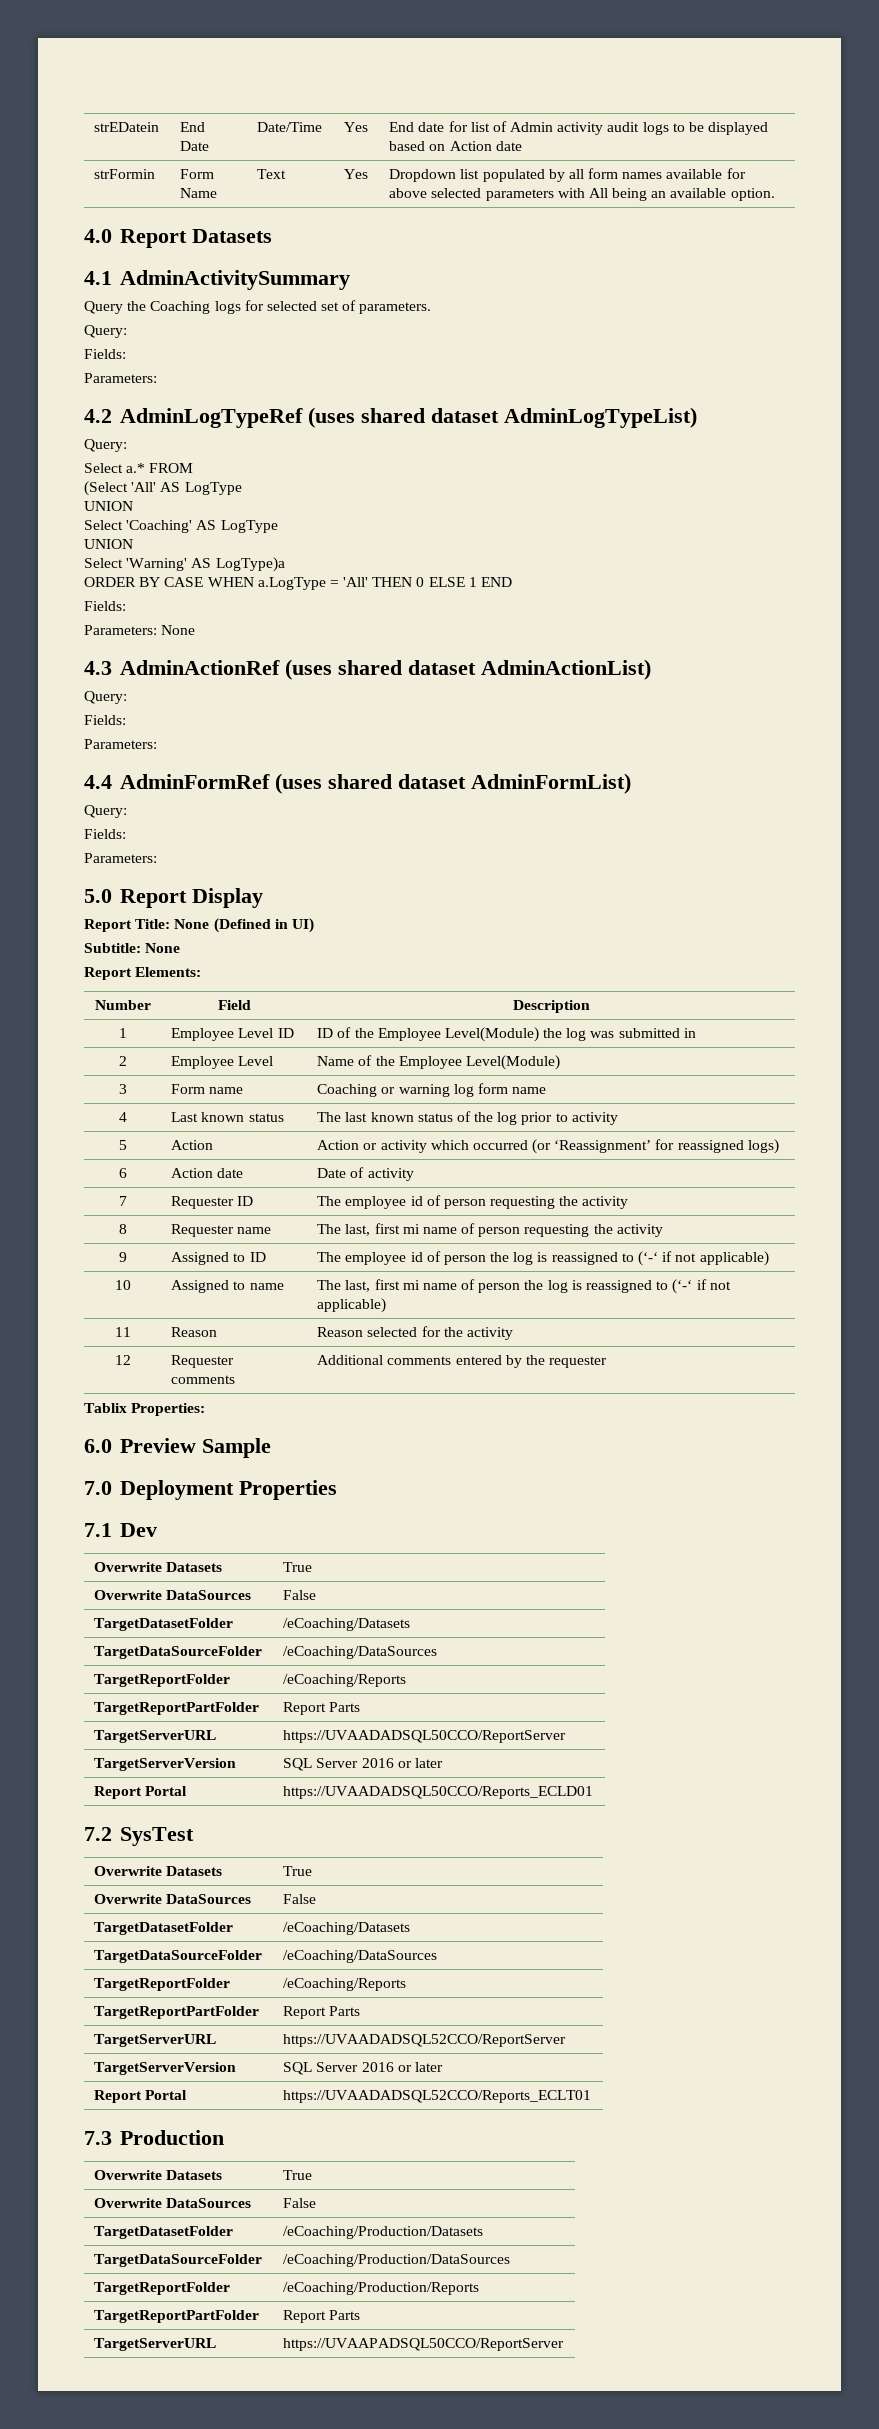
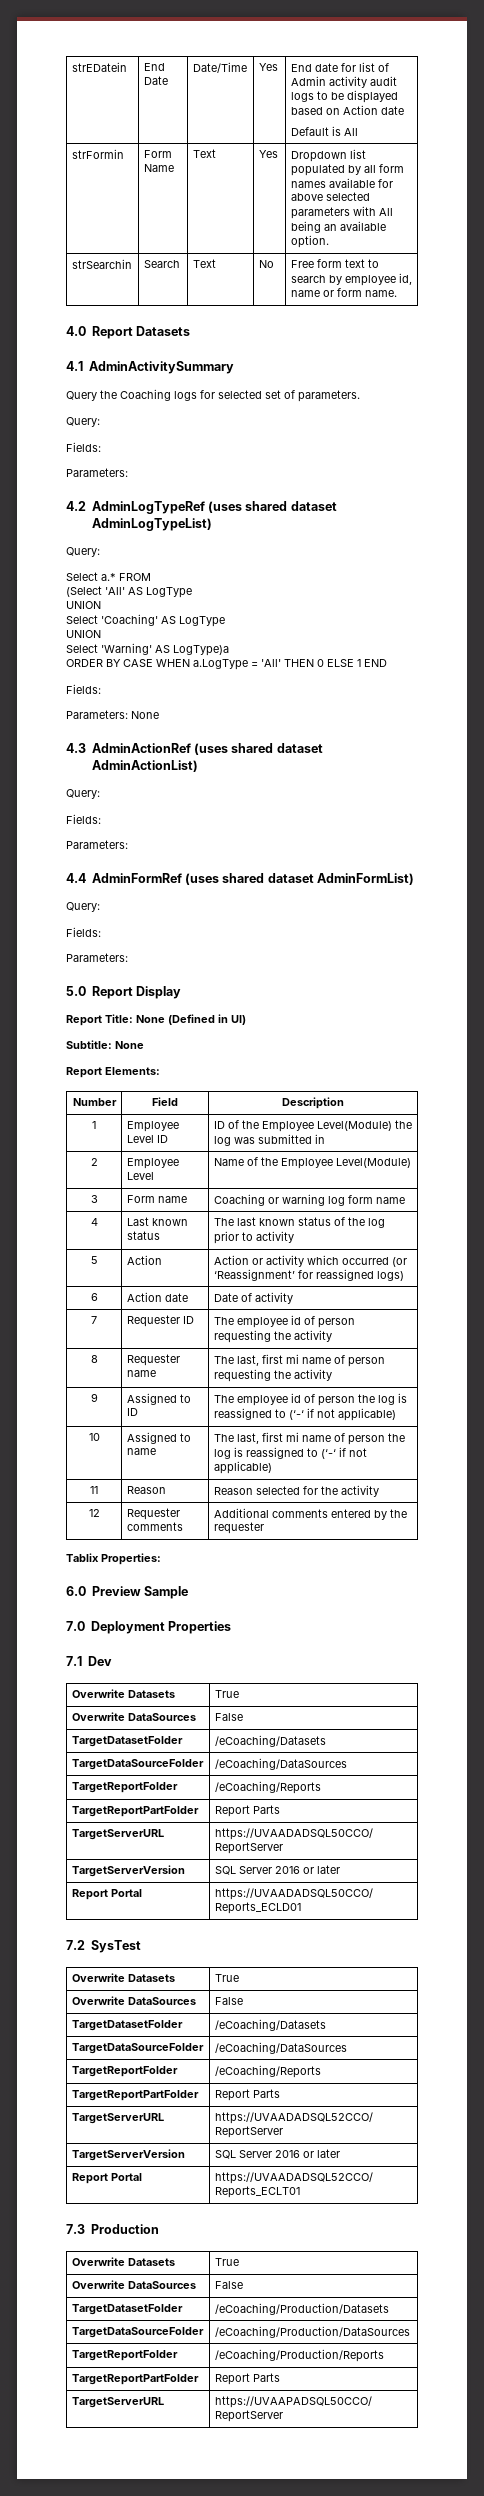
  strEDatein | End Date | Date/Time | Yes | End date for list of Admin activity audit logs to be displayed based on Action date
+ Default is All
+ strSearchin | Search | Text | No | Free form text to search by employee id, name or form name.

